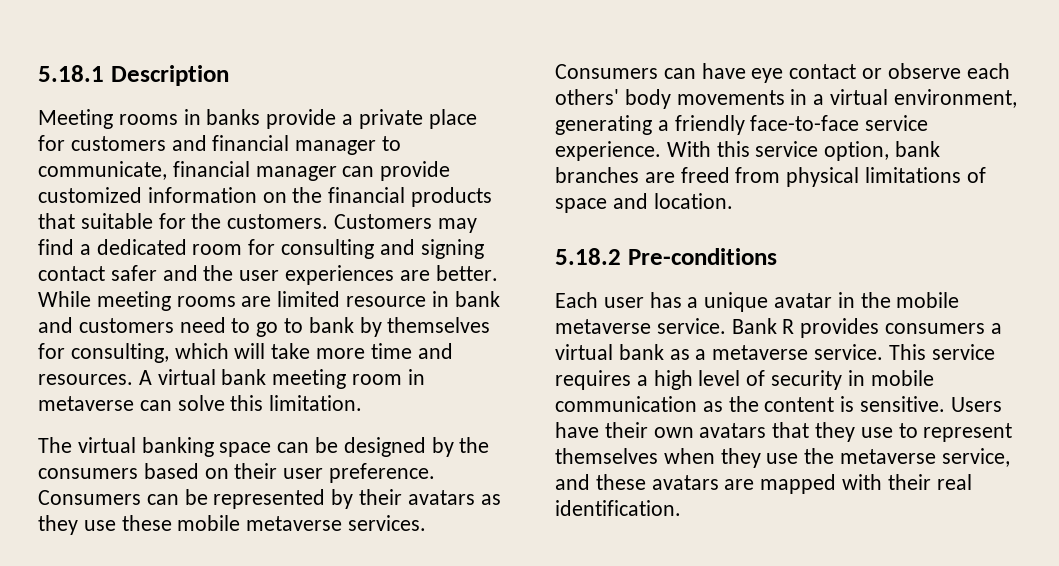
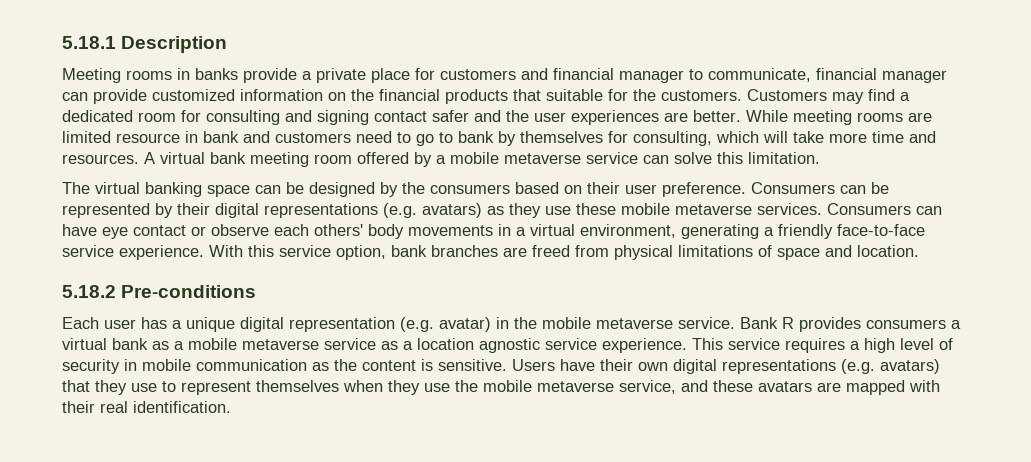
- A virtual bank meeting room in metaverse can solve this limitation.
+ A virtual bank meeting room offered by a mobile metaverse service can solve this limitation.
- Consumers can be represented by their avatars as they use these mobile metaverse services.
+ Consumers can be represented by their digital representations (e.g. avatars) as they use these mobile metaverse services.
- Each user has a unique avatar in the mobile metaverse service.
+ Each user has a unique digital representation (e.g. avatar) in the mobile metaverse service.
- Bank R provides consumers a virtual bank as a metaverse service.
+ Bank R provides consumers a virtual bank as a mobile metaverse service as a location agnostic service experience.
- Users have their own avatars that they use to represent themselves when they use the metaverse service, and these avatars are mapped with their real identification.
+ Users have their own digital representations (e.g. avatars) that they use to represent themselves when they use the mobile metaverse service, and these avatars are mapped with their real identification.

